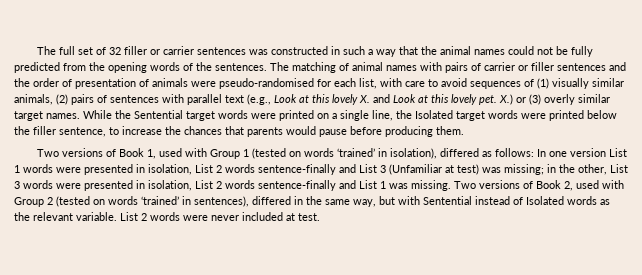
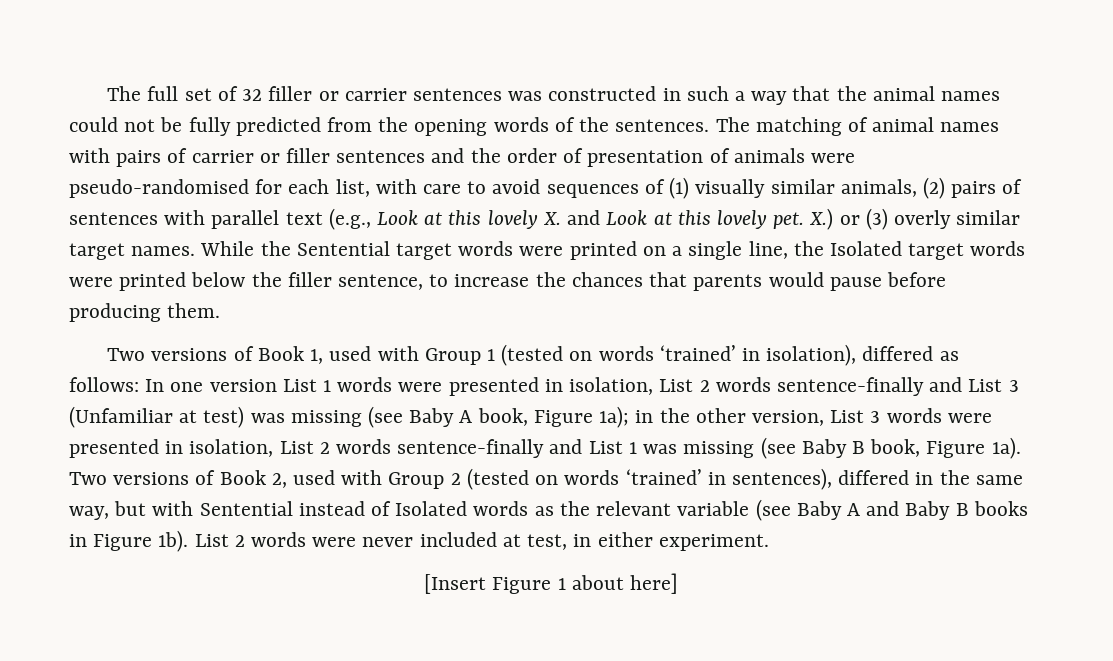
- Two versions of Book 1, used with Group 1 (tested on words ‘trained’ in isolation), differed as follows: In one version List 1 words were presented in isolation, List 2 words sentence-finally and List 3 (Unfamiliar at test) was missing; in the other, List 3 words were presented in isolation, List 2 words sentence-finally and List 1 was missing.
+ Two versions of Book 1, used with Group 1 (tested on words ‘trained’ in isolation), differed as follows: In one version List 1 words were presented in isolation, List 2 words sentence-finally and List 3 (Unfamiliar at test) was missing (see Baby A book, Figure 1a); in the other version, List 3 words were presented in isolation, List 2 words sentence-finally and List 1 was missing (see Baby B book, Figure 1a).
- Two versions of Book 2, used with Group 2 (tested on words ‘trained’ in sentences), differed in the same way, but with Sentential instead of Isolated words as the relevant variable.
+ Two versions of Book 2, used with Group 2 (tested on words ‘trained’ in sentences), differed in the same way, but with Sentential instead of Isolated words as the relevant variable (see Baby A and Baby B books in Figure 1b).
- List 2 words were never included at test.
+ List 2 words were never included at test, in either experiment.
+ [Insert Figure 1 about here]

